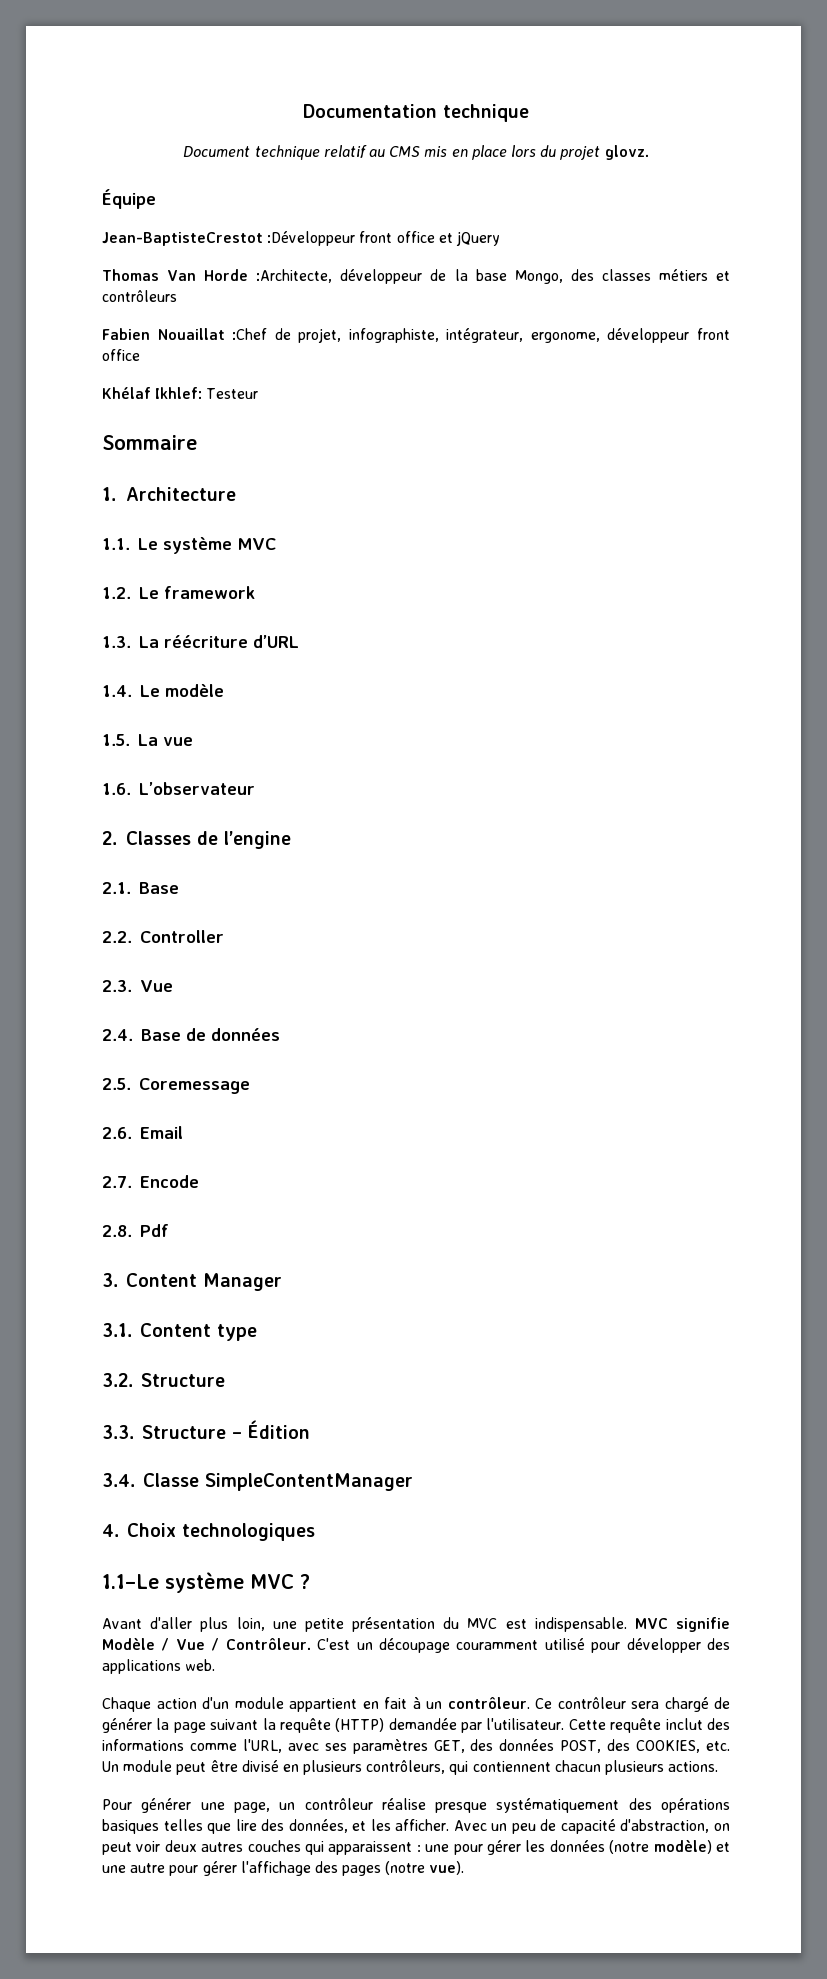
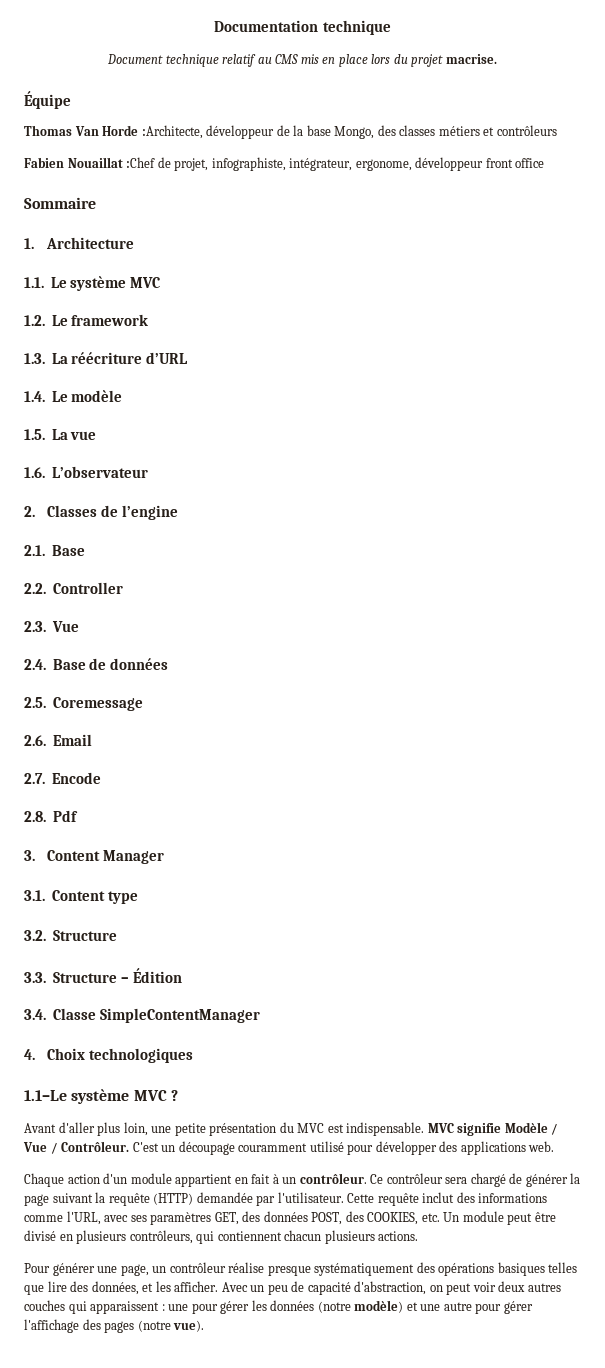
- Document technique relatif au CMS mis en place lors du projet glovz.
+ Document technique relatif au CMS mis en place lors du projet macrise.
- Jean-BaptisteCrestot :Développeur front office et jQuery
- Khélaf Ikhlef: Testeur

